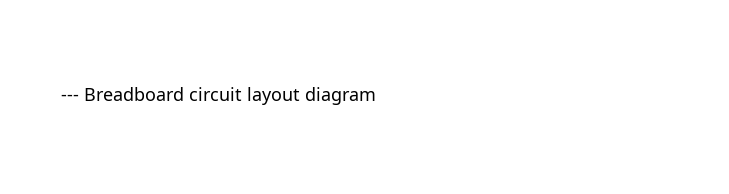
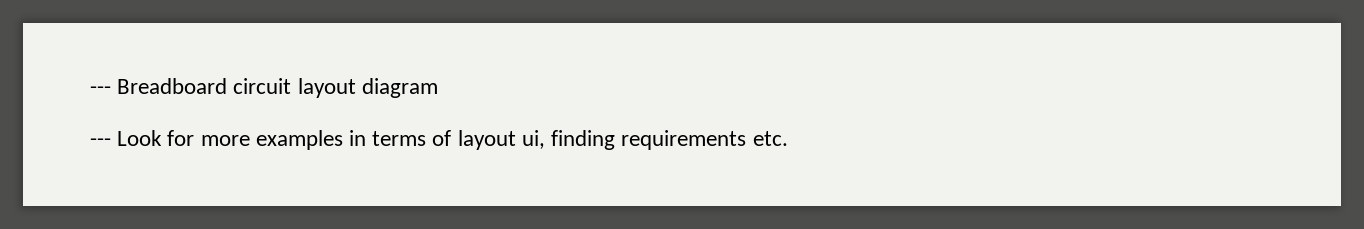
+ --- Look for more examples in terms of layout ui, finding requirements etc.

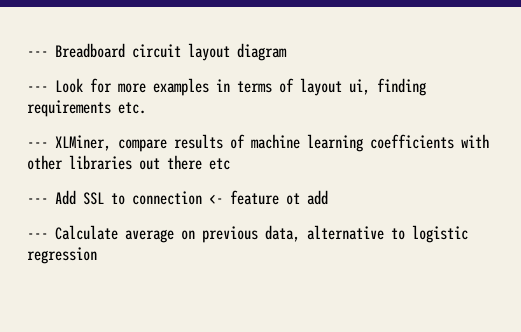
+ --- XLMiner, compare results of machine learning coefficients with other libraries out there etc
+ --- Add SSL to connection <- feature ot add
+ --- Calculate average on previous data, alternative to logistic regression

